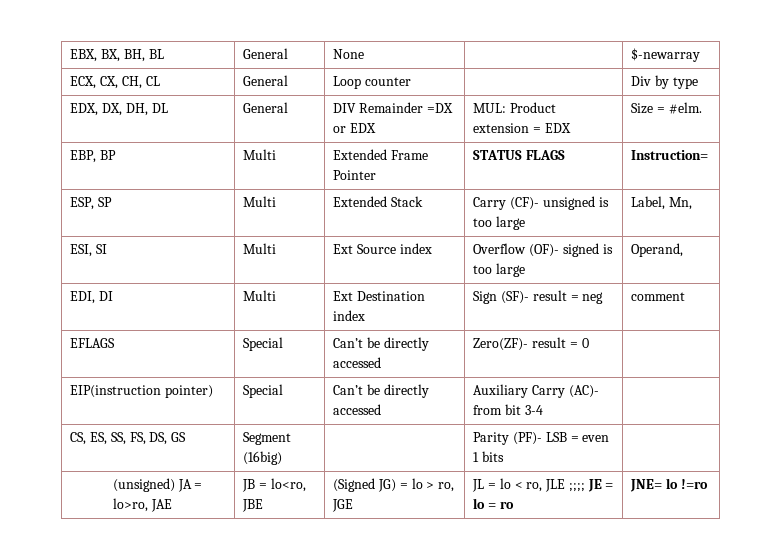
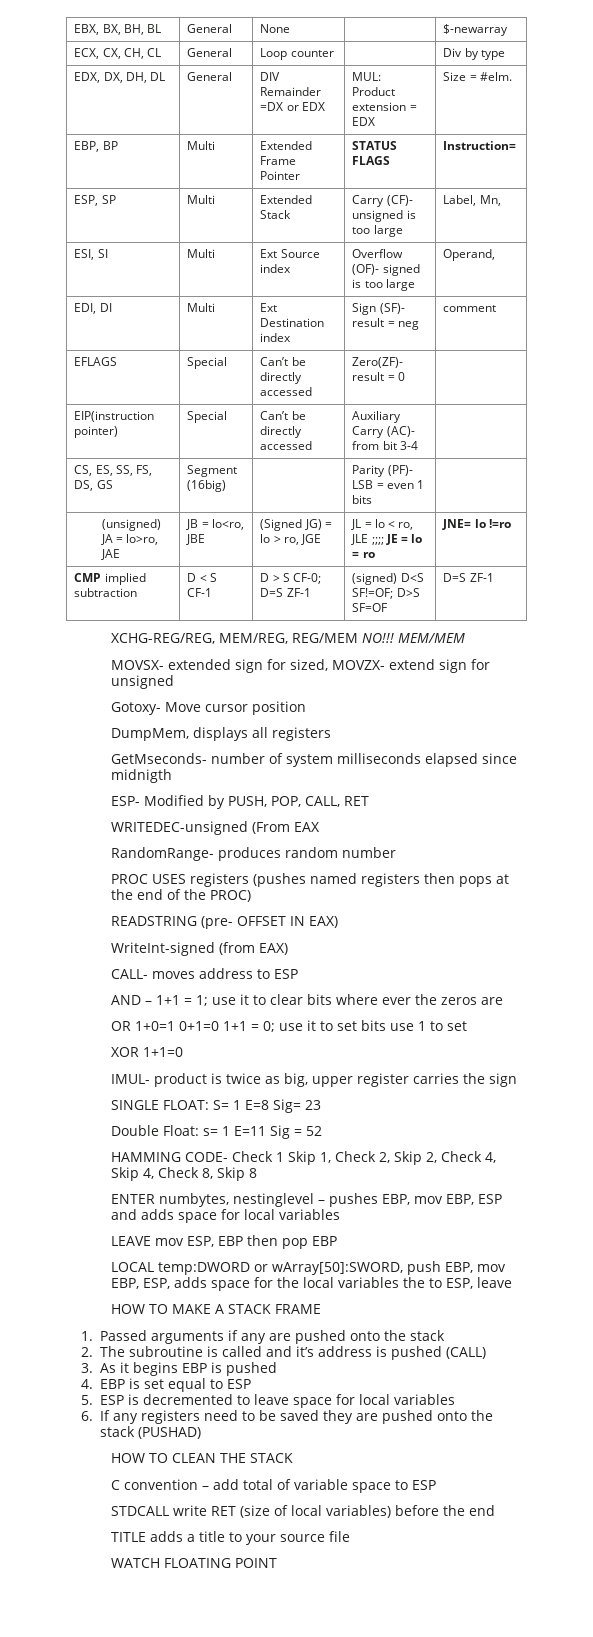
+ CMP implied subtraction | D < S CF-1 | D > S CF-0; D=S ZF-1 | (signed) D<S SF!=OF; D>S SF=OF | D=S ZF-1
+ XCHG-REG/REG, MEM/REG, REG/MEM NO!!! MEM/MEM
+ MOVSX- extended sign for sized, MOVZX- extend sign for unsigned
+ Gotoxy- Move cursor position
+ DumpMem, displays all registers
+ GetMseconds- number of system milliseconds elapsed since midnigth
+ ESP- Modified by PUSH, POP, CALL, RET
+ WRITEDEC-unsigned (From EAX
+ RandomRange- produces random number
+ PROC USES registers (pushes named registers then pops at the end of the PROC)
+ READSTRING (pre- OFFSET IN EAX)
+ WriteInt-signed (from EAX)
+ CALL- moves address to ESP
+ AND – 1+1 = 1; use it to clear bits where ever the zeros are
+ OR 1+0=1 0+1=0 1+1 = 0; use it to set bits use 1 to set
+ XOR 1+1=0
+ IMUL- product is twice as big, upper register carries the sign
+ SINGLE FLOAT: S= 1 E=8 Sig= 23
+ Double Float: s= 1 E=11 Sig = 52
+ HAMMING CODE- Check 1 Skip 1, Check 2, Skip 2, Check 4, Skip 4, Check 8, Skip 8
+ ENTER numbytes, nestinglevel – pushes EBP, mov EBP, ESP and adds space for local variables
+ LEAVE mov ESP, EBP then pop EBP
+ LOCAL temp:DWORD or wArray[50]:SWORD, push EBP, mov EBP, ESP, adds space for the local variables the to ESP, leave
+ HOW TO MAKE A STACK FRAME
+ 1. Passed arguments if any are pushed onto the stack
+ 2. The subroutine is called and it’s address is pushed (CALL)
+ 3. As it begins EBP is pushed
+ 4. EBP is set equal to ESP
+ 5. ESP is decremented to leave space for local variables
+ 6. If any registers need to be saved they are pushed onto the stack (PUSHAD)
+ HOW TO CLEAN THE STACK
+ C convention – add total of variable space to ESP
+ STDCALL write RET (size of local variables) before the end
+ TITLE adds a title to your source file
+ WATCH FLOATING POINT

